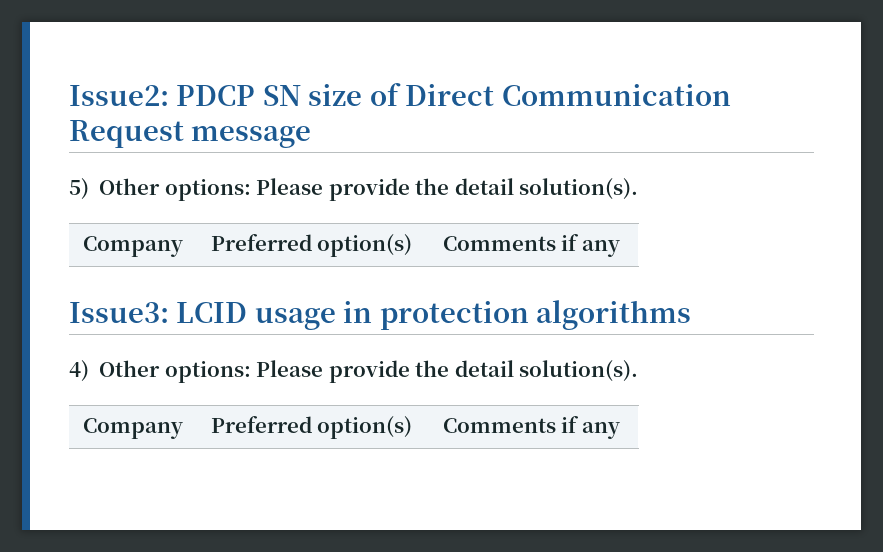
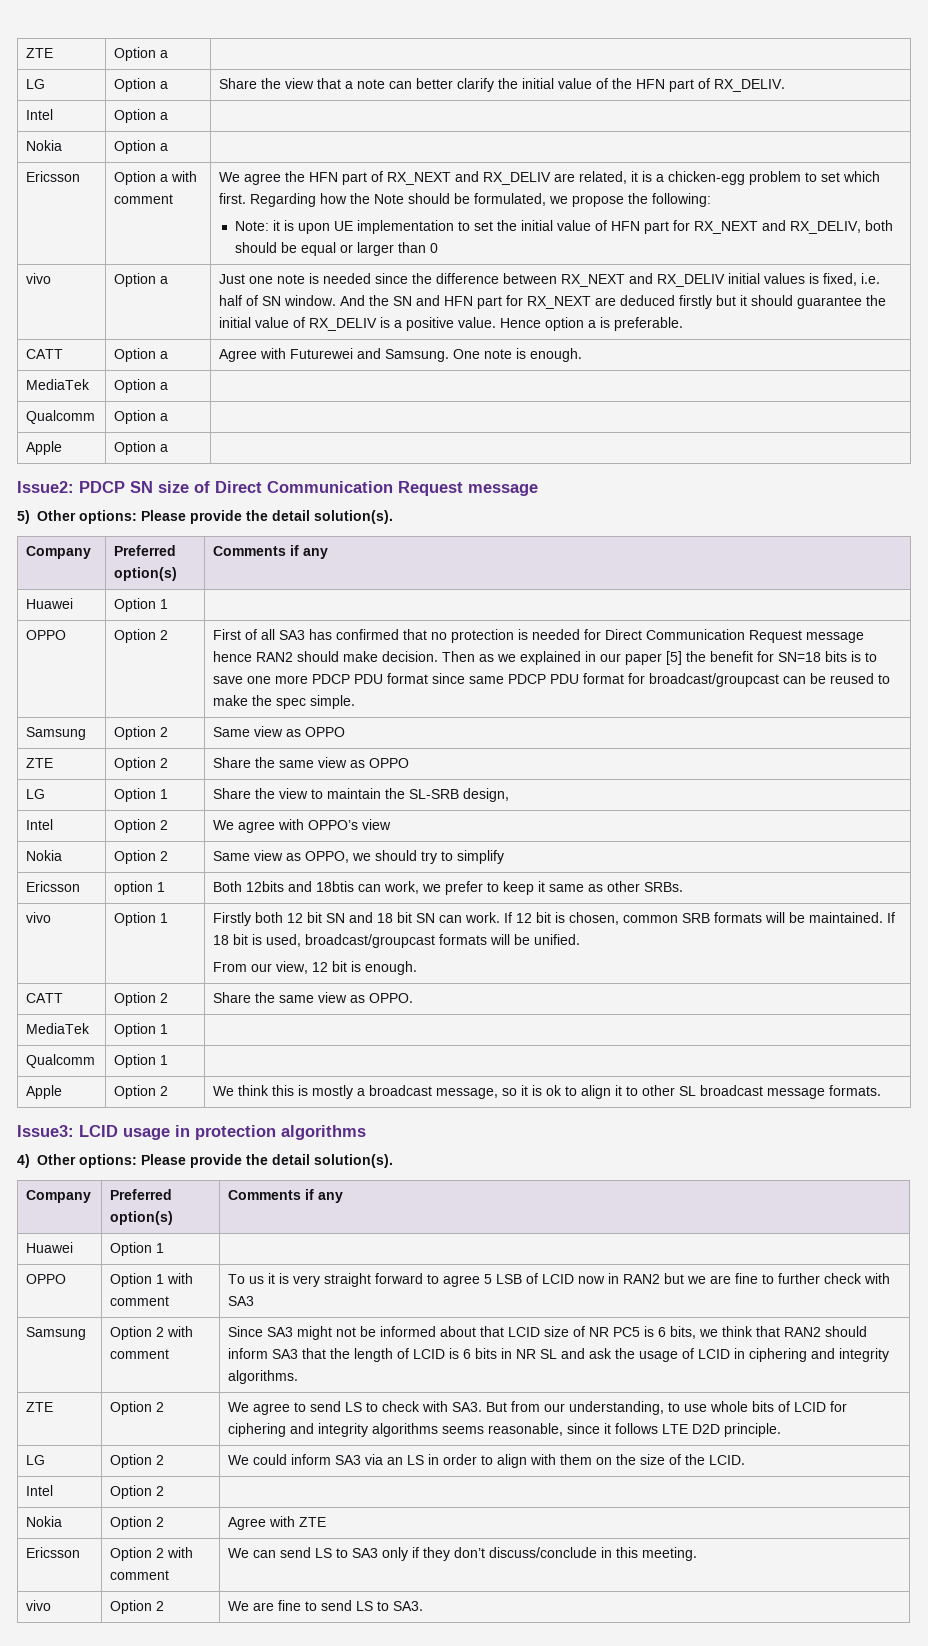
+ ZTE | Option a |
+ LG | Option a | Share the view that a note can better clarify the initial value of the HFN part of RX_DELIV.
+ Intel | Option a |
+ Nokia | Option a |
+ Ericsson | Option a with comment | We agree the HFN part of RX_NEXT and RX_DELIV are related, it is a chicken-egg problem to set which first. Regarding how the Note should be formulated, we propose the following:
+ Note: it is upon UE implementation to set the initial value of HFN part for RX_NEXT and RX_DELIV, both should be equal or larger than 0
+ vivo | Option a | Just one note is needed since the difference between RX_NEXT and RX_DELIV initial values is fixed, i.e. half of SN window. And the SN and HFN part for RX_NEXT are deduced firstly but it should guarantee the initial value of RX_DELIV is a positive value. Hence option a is preferable.
+ CATT | Option a | Agree with Futurewei and Samsung. One note is enough.
+ MediaTek | Option a |
+ Qualcomm | Option a |
+ Apple | Option a |
  5) Other options: Please provide the detail solution(s).
  Company | Preferred option(s) | Comments if any
+ Huawei | Option 1 |
+ OPPO | Option 2 | First of all SA3 has confirmed that no protection is needed for Direct Communication Request message hence RAN2 should make decision. Then as we explained in our paper [5] the benefit for SN=18 bits is to save one more PDCP PDU format since same PDCP PDU format for broadcast/groupcast can be reused to make the spec simple.
+ Samsung | Option 2 | Same view as OPPO
+ ZTE | Option 2 | Share the same view as OPPO
+ LG | Option 1 | Share the view to maintain the SL-SRB design,
+ Intel | Option 2 | We agree with OPPO’s view
+ Nokia | Option 2 | Same view as OPPO, we should try to simplify
+ Ericsson | option 1 | Both 12bits and 18btis can work, we prefer to keep it same as other SRBs.
+ vivo | Option 1 | Firstly both 12 bit SN and 18 bit SN can work. If 12 bit is chosen, common SRB formats will be maintained. If 18 bit is used, broadcast/groupcast formats will be unified.
+ From our view, 12 bit is enough.
+ CATT | Option 2 | Share the same view as OPPO.
+ MediaTek | Option 1 |
+ Qualcomm | Option 1 |
+ Apple | Option 2 | We think this is mostly a broadcast message, so it is ok to align it to other SL broadcast message formats.
  4) Other options: Please provide the detail solution(s).
  Company | Preferred option(s) | Comments if any
+ Huawei | Option 1 |
+ OPPO | Option 1 with comment | To us it is very straight forward to agree 5 LSB of LCID now in RAN2 but we are fine to further check with SA3
+ Samsung | Option 2 with comment | Since SA3 might not be informed about that LCID size of NR PC5 is 6 bits, we think that RAN2 should inform SA3 that the length of LCID is 6 bits in NR SL and ask the usage of LCID in ciphering and integrity algorithms.
+ ZTE | Option 2 | We agree to send LS to check with SA3. But from our understanding, to use whole bits of LCID for ciphering and integrity algorithms seems reasonable, since it follows LTE D2D principle.
+ LG | Option 2 | We could inform SA3 via an LS in order to align with them on the size of the LCID.
+ Intel | Option 2 |
+ Nokia | Option 2 | Agree with ZTE
+ Ericsson | Option 2 with comment | We can send LS to SA3 only if they don’t discuss/conclude in this meeting.
+ vivo | Option 2 | We are fine to send LS to SA3.

